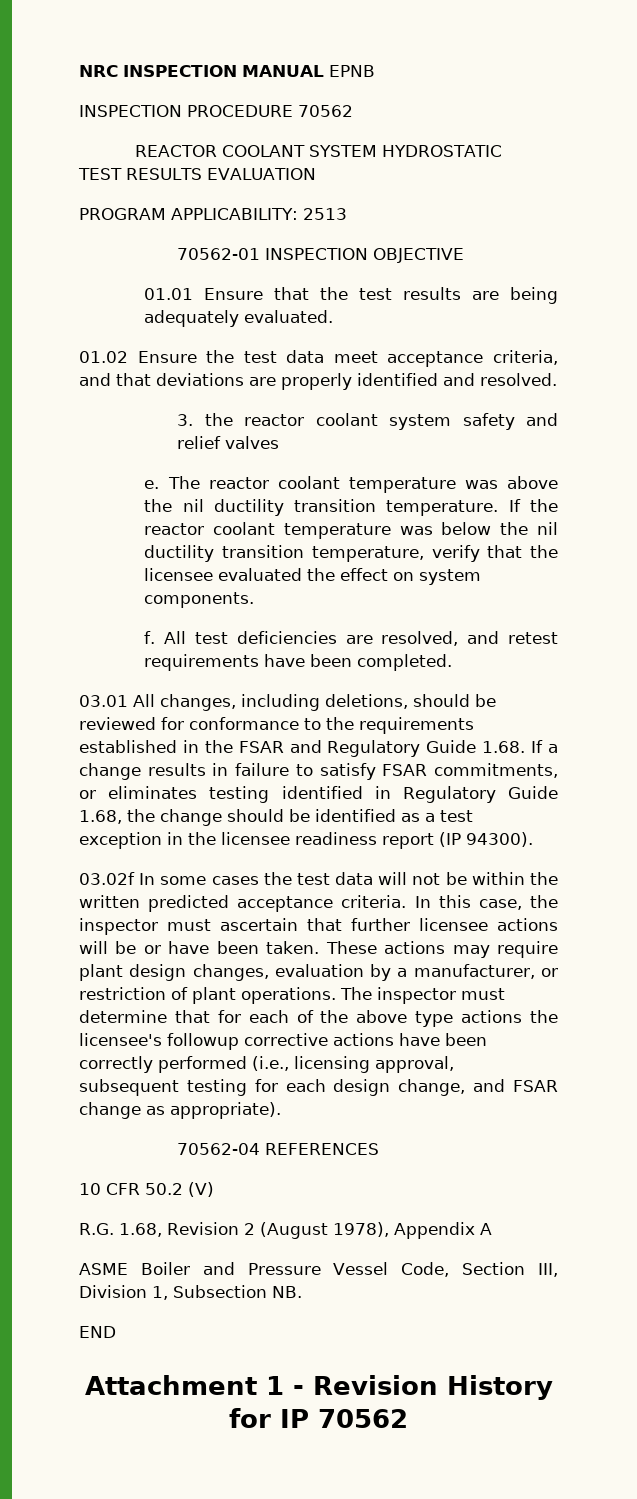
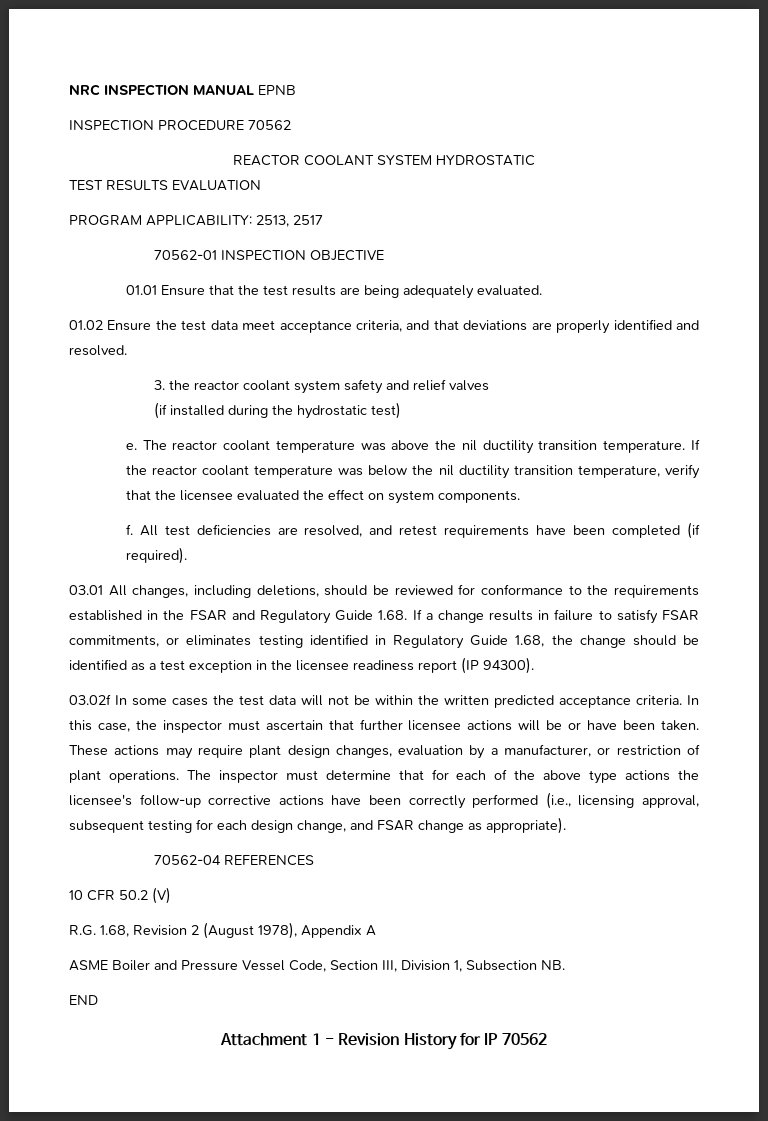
- PROGRAM APPLICABILITY: 2513
+ PROGRAM APPLICABILITY: 2513, 2517
+ (if installed during the hydrostatic test)
- All test deficiencies are resolved, and retest requirements have been completed.
+ All test deficiencies are resolved, and retest requirements have been completed (if required).
- The inspector must determine that for each of the above type actions the licensee's followup corrective actions have been correctly performed (i.e., licensing approval, subsequent testing for each design change, and FSAR change as appropriate).
+ The inspector must determine that for each of the above type actions the licensee's follow-up corrective actions have been correctly performed (i.e., licensing approval, subsequent testing for each design change, and FSAR change as appropriate).

